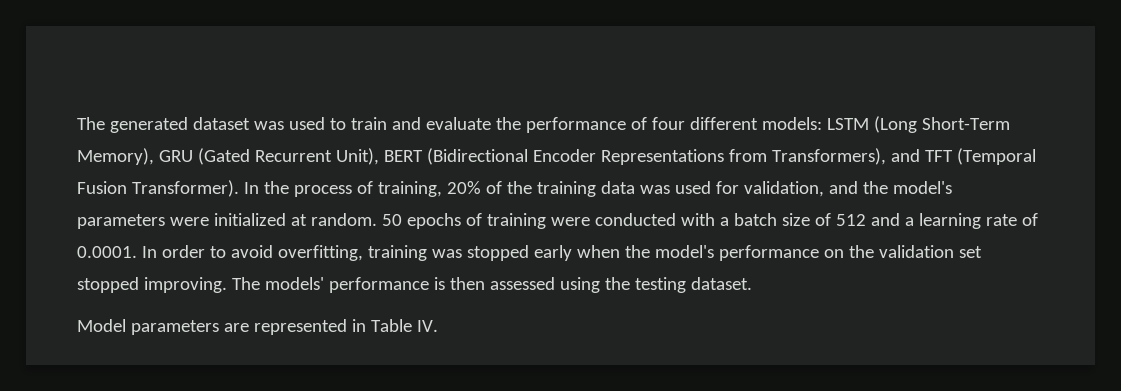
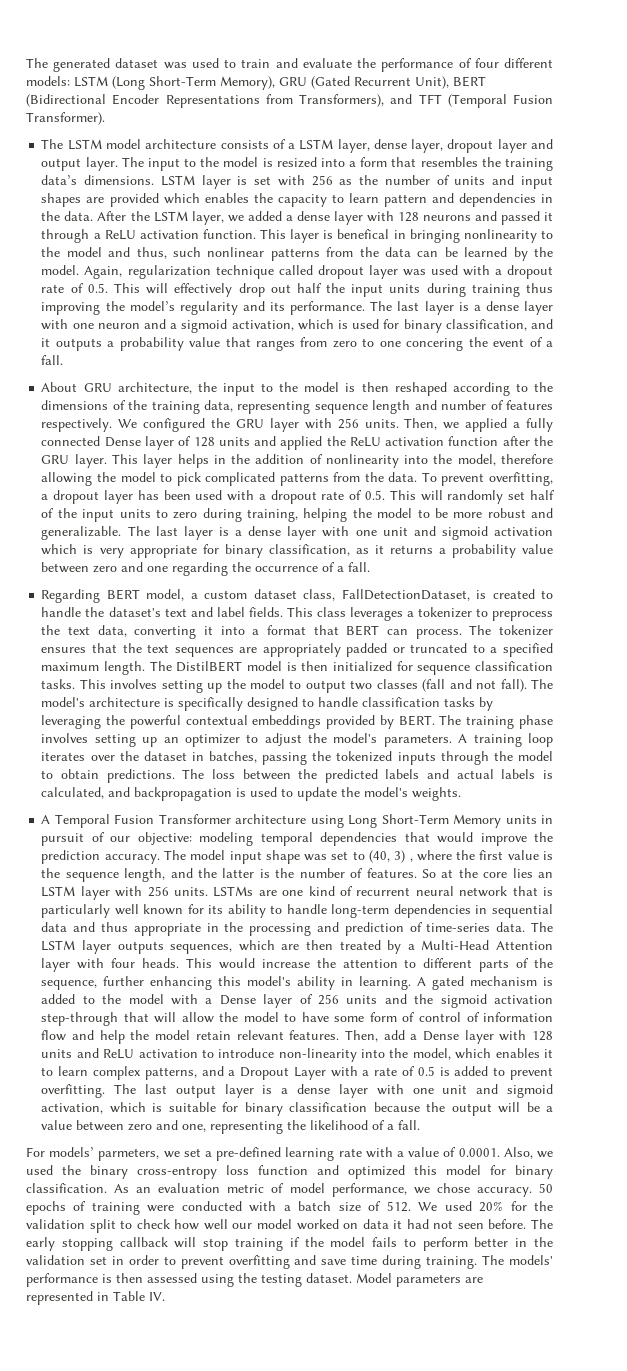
- The generated dataset was used to train and evaluate the performance of four different models: LSTM (Long Short-Term Memory), GRU (Gated Recurrent Unit), BERT (Bidirectional Encoder Representations from Transformers), and TFT (Temporal Fusion Transformer). In the process of training, 20% of the training data was used for validation, and the model's parameters were initialized at random.
+ The generated dataset was used to train and evaluate the performance of four different models: LSTM (Long Short-Term Memory), GRU (Gated Recurrent Unit), BERT (Bidirectional Encoder Representations from Transformers), and TFT (Temporal Fusion Transformer).
+ The LSTM model architecture consists of a LSTM layer, dense layer, dropout layer and output layer. The input to the model is resized into a form that resembles the training data’s dimensions. LSTM layer is set with 256 as the number of units and input shapes are provided which enables the capacity to learn pattern and dependencies in the data. After the LSTM layer, we added a dense layer with 128 neurons and passed it through a ReLU activation function. This layer is benefical in bringing nonlinearity to the model and thus, such nonlinear patterns from the data can be learned by the model. Again, regularization technique called dropout layer was used with a dropout rate of 0.5. This will effectively drop out half the input units during training thus improving the model’s regularity and its performance. The last layer is a dense layer with one neuron and a sigmoid activation, which is used for binary classification, and it outputs a probability value that ranges from zero to one concering the event of a fall.
+ About GRU architecture, the input to the model is then reshaped according to the dimensions of the training data, representing sequence length and number of features respectively. We configured the GRU layer with 256 units. Then, we applied a fully connected Dense layer of 128 units and applied the ReLU activation function after the GRU layer. This layer helps in the addition of nonlinearity into the model, therefore allowing the model to pick complicated patterns from the data. To prevent overfitting, a dropout layer has been used with a dropout rate of 0.5. This will randomly set half of the input units to zero during training, helping the model to be more robust and generalizable. The last layer is a dense layer with one unit and sigmoid activation which is very appropriate for binary classification, as it returns a probability value between zero and one regarding the occurrence of a fall.
+ Regarding BERT model, a custom dataset class, FallDetectionDataset, is created to handle the dataset's text and label fields. This class leverages a tokenizer to preprocess the text data, converting it into a format that BERT can process. The tokenizer ensures that the text sequences are appropriately padded or truncated to a specified maximum length. The DistilBERT model is then initialized for sequence classification tasks. This involves setting up the model to output two classes (fall and not fall). The model's architecture is specifically designed to handle classification tasks by leveraging the powerful contextual embeddings provided by BERT. The training phase involves setting up an optimizer to adjust the model's parameters. A training loop iterates over the dataset in batches, passing the tokenized inputs through the model to obtain predictions. The loss between the predicted labels and actual labels is calculated, and backpropagation is used to update the model's weights.
+ A Temporal Fusion Transformer architecture using Long Short-Term Memory units in pursuit of our objective: modeling temporal dependencies that would improve the prediction accuracy. The model input shape was set to (40, 3) , where the first value is the sequence length, and the latter is the number of features. So at the core lies an LSTM layer with 256 units. LSTMs are one kind of recurrent neural network that is particularly well known for its ability to handle long-term dependencies in sequential data and thus appropriate in the processing and prediction of time-series data. The LSTM layer outputs sequences, which are then treated by a Multi-Head Attention layer with four heads. This would increase the attention to different parts of the sequence, further enhancing this model's ability in learning. A gated mechanism is added to the model with a Dense layer of 256 units and the sigmoid activation step-through that will allow the model to have some form of control of information flow and help the model retain relevant features. Then, add a Dense layer with 128 units and ReLU activation to introduce non-linearity into the model, which enables it to learn complex patterns, and a Dropout Layer with a rate of 0.5 is added to prevent overfitting. The last output layer is a dense layer with one unit and sigmoid activation, which is suitable for binary classification because the output will be a value between zero and one, representing the likelihood of a fall.
+ For models’ parmeters, we set a pre-defined learning rate with a value of 0.0001. Also, we used the binary cross-entropy loss function and optimized this model for binary classification. As an evaluation metric of model performance, we chose accuracy.
- 50 epochs of training were conducted with a batch size of 512 and a learning rate of 0.0001. In order to avoid overfitting, training was stopped early when the model's performance on the validation set stopped improving.
+ 50 epochs of training were conducted with a batch size of 512. We used 20% for the validation split to check how well our model worked on data it had not seen before. The early stopping callback will stop training if the model fails to perform better in the validation set in order to prevent overfitting and save time during training.
- The models' performance is then assessed using the testing dataset.
- Model parameters are represented in Table IV.
+ The models' performance is then assessed using the testing dataset. Model parameters are represented in Table IV.

